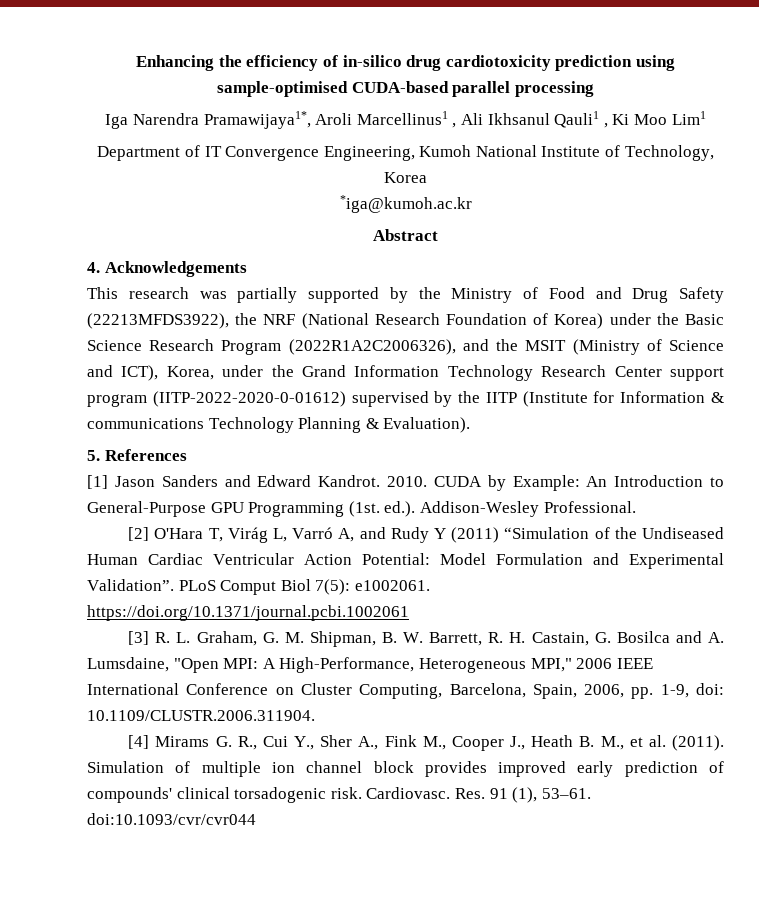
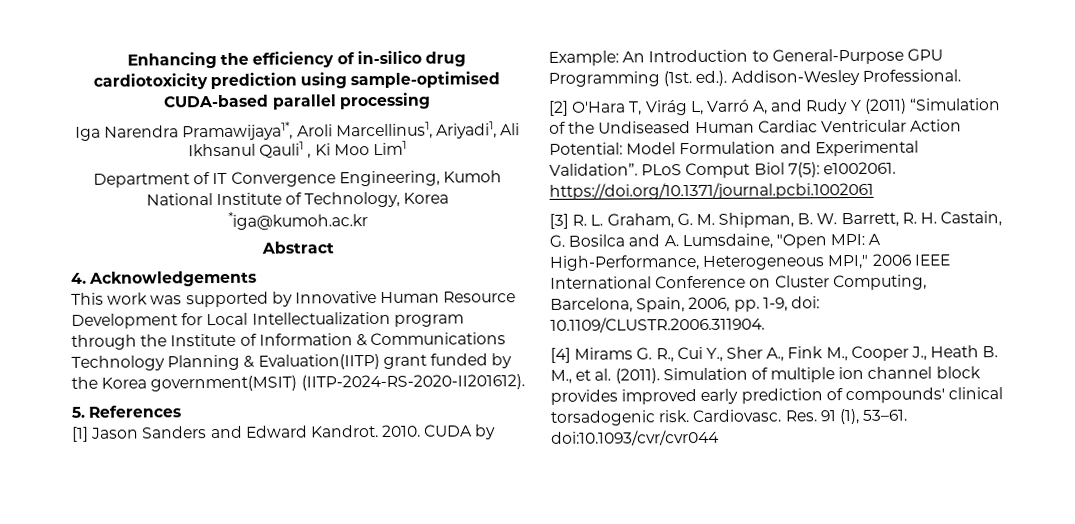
- Iga Narendra Pramawijaya1*, Aroli Marcellinus1 , Ali Ikhsanul Qauli1 , Ki Moo Lim1
+ Iga Narendra Pramawijaya1*, Aroli Marcellinus1, Ariyadi1, Ali Ikhsanul Qauli1 , Ki Moo Lim1
- This research was partially supported by the Ministry of Food and Drug Safety (22213MFDS3922), the NRF (National Research Foundation of Korea) under the Basic Science Research Program (2022R1A2C2006326), and the MSIT (Ministry of Science and ICT), Korea, under the Grand Information Technology Research Center support program (IITP-2022-2020-0-01612) supervised by the IITP (Institute for Information & communications Technology Planning & Evaluation).
+ This work was supported by Innovative Human Resource Development for Local Intellectualization program through the Institute of Information & Communications Technology Planning & Evaluation(IITP) grant funded by the Korea government(MSIT) (IITP-2024-RS-2020-II201612).

